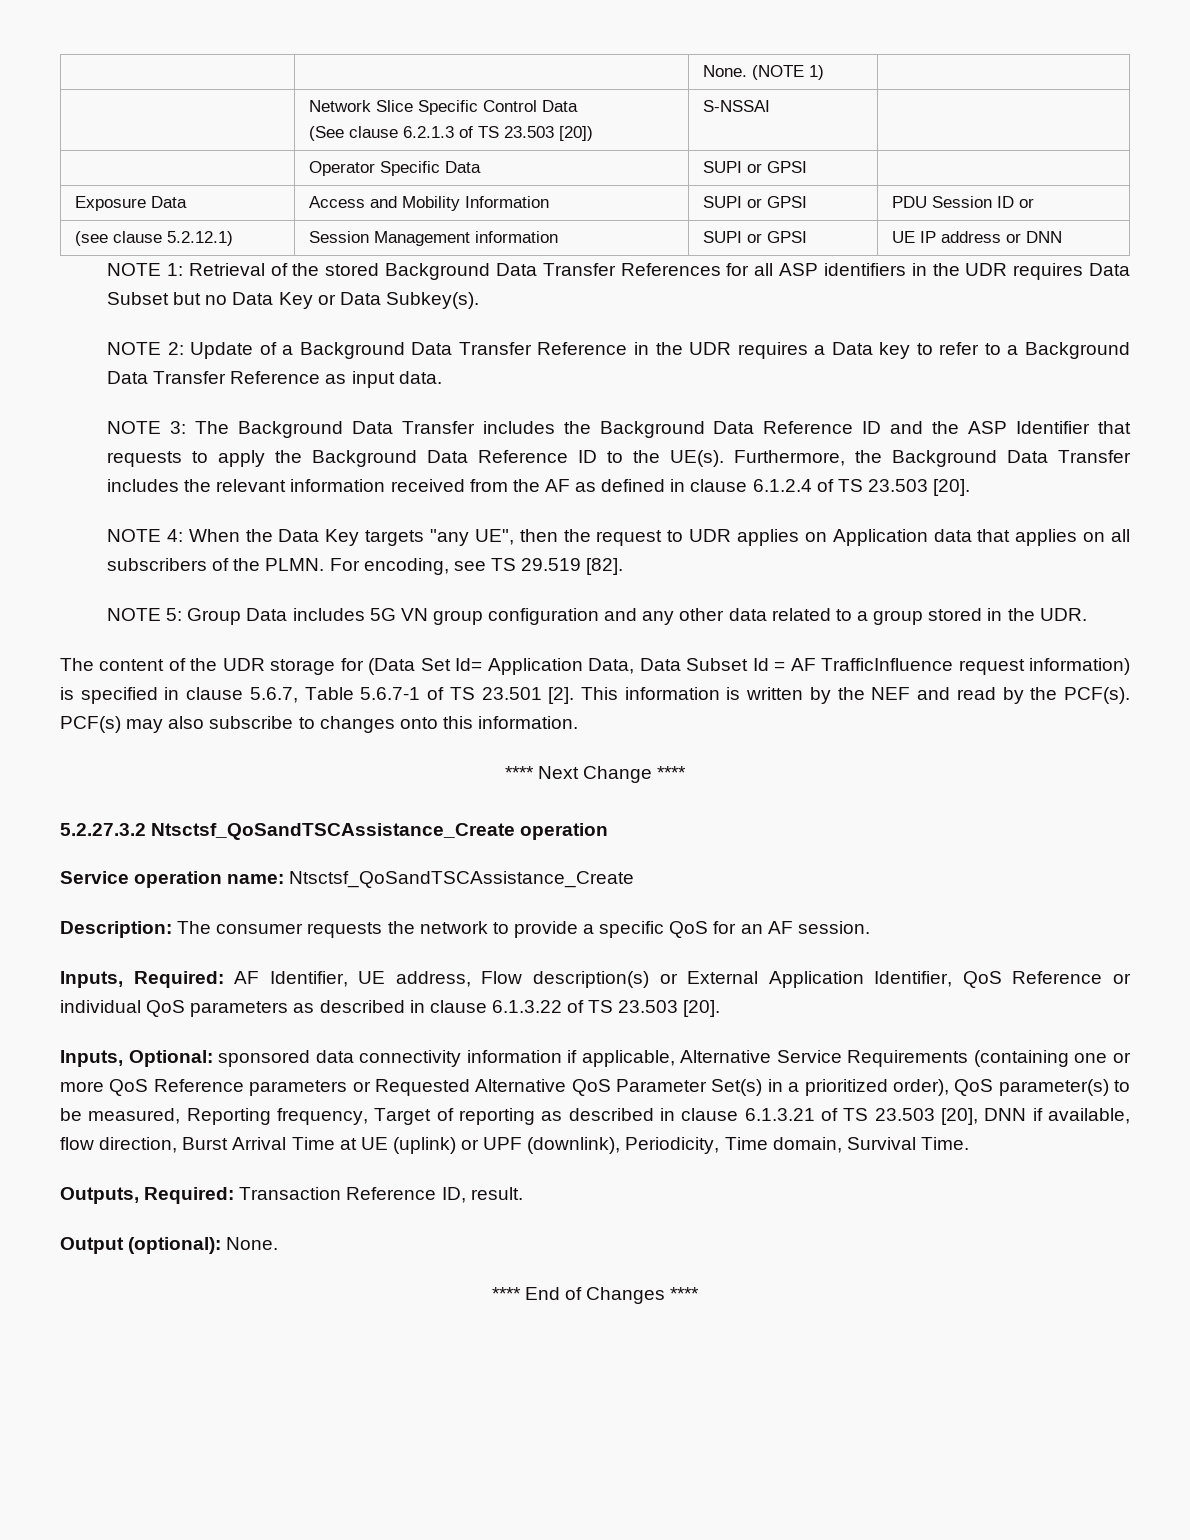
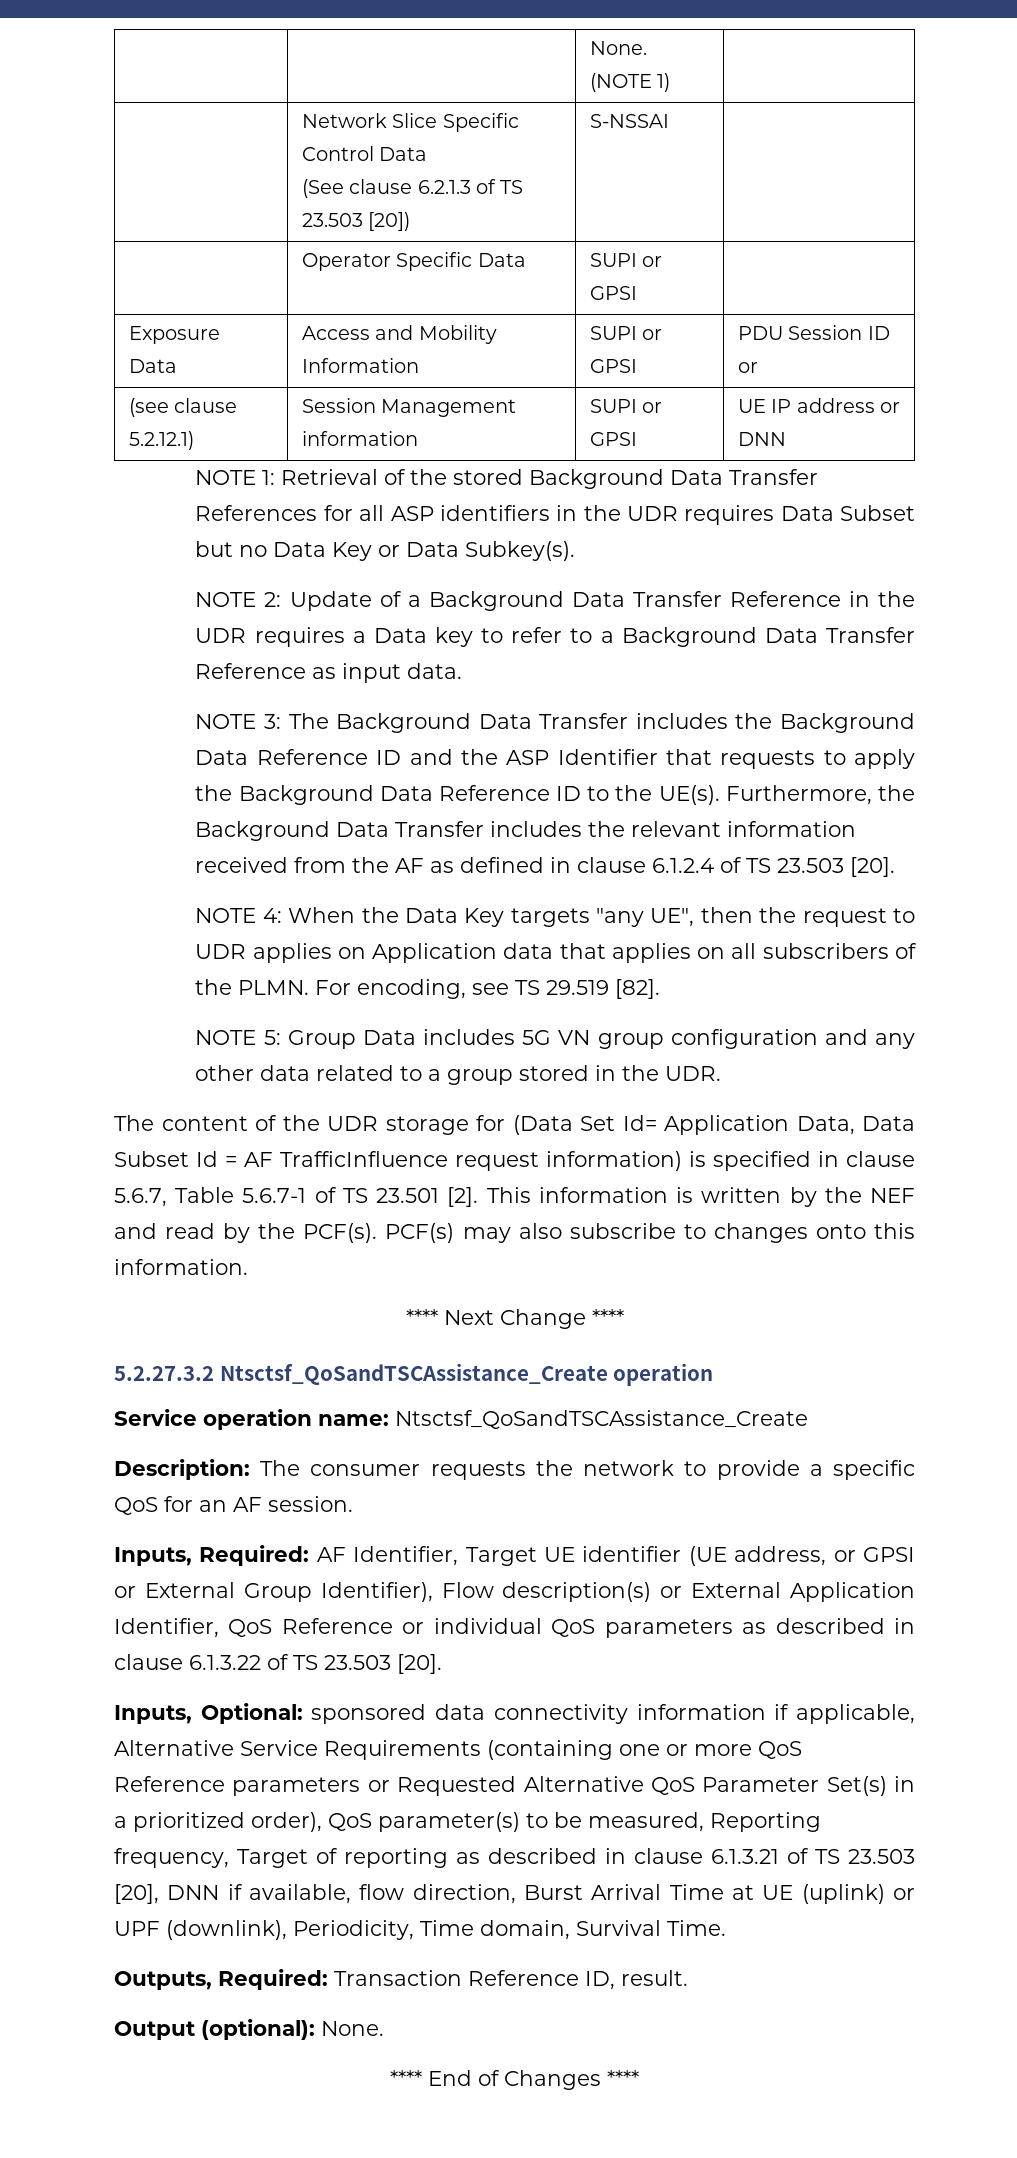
- Inputs, Required: AF Identifier, UE address, Flow description(s) or External Application Identifier, QoS Reference or individual QoS parameters as described in clause 6.1.3.22 of TS 23.503 [20].
+ Inputs, Required: AF Identifier, Target UE identifier (UE address, or GPSI or External Group Identifier), Flow description(s) or External Application Identifier, QoS Reference or individual QoS parameters as described in clause 6.1.3.22 of TS 23.503 [20].

